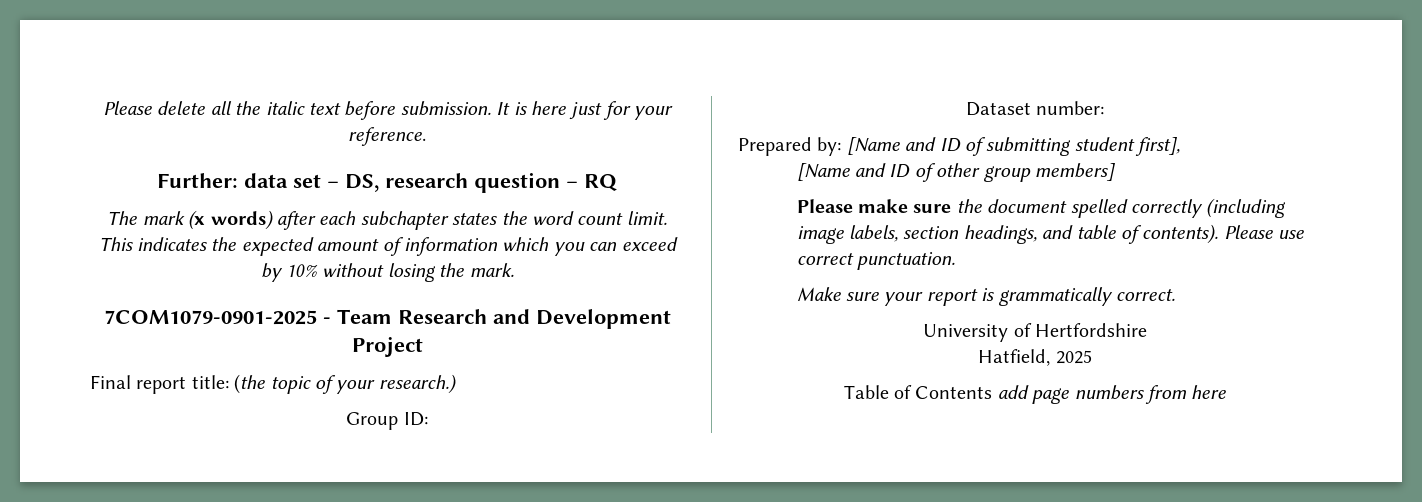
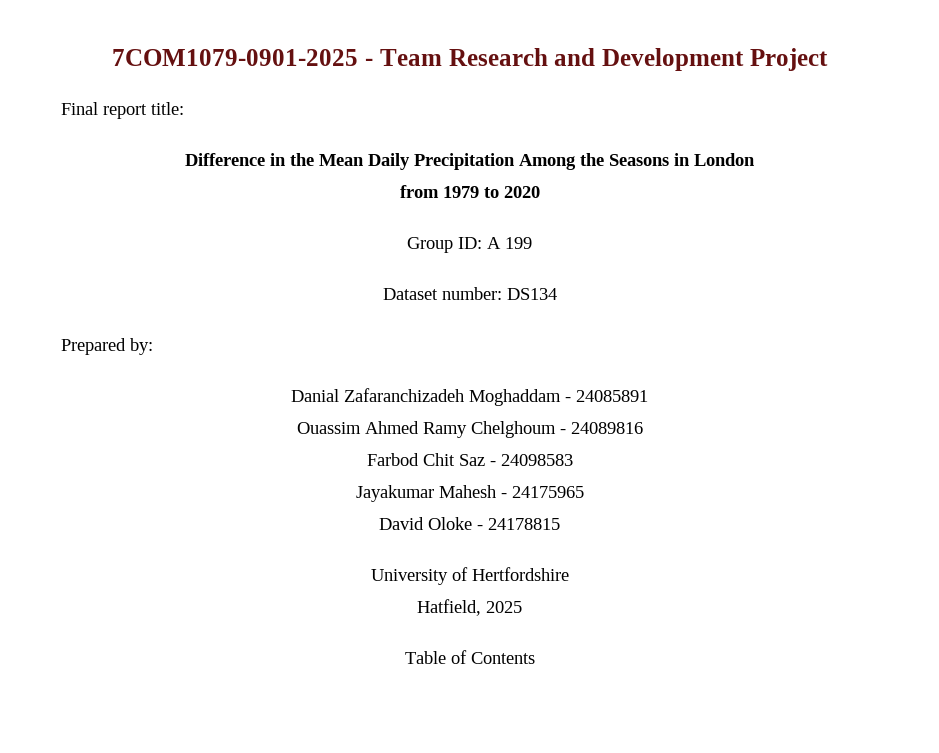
- Please delete all the italic text before submission. It is here just for your reference.
- Further: data set – DS, research question – RQ
- The mark (x words) after each subchapter states the word count limit. This indicates the expected amount of information which you can exceed by 10% without losing the mark.
- Final report title: (the topic of your research.)
+ Final report title:
+ Difference in the Mean Daily Precipitation Among the Seasons in London
+ from 1979 to 2020
- Group ID:
+ Group ID: A 199
- Dataset number:
+ Dataset number: DS134
- Prepared by: [Name and ID of submitting student first],
- [Name and ID of other group members]
- Please make sure the document spelled correctly (including image labels, section headings, and table of contents). Please use correct punctuation.
- Make sure your report is grammatically correct.
+ Prepared by:
+ Danial Zafaranchizadeh Moghaddam - 24085891
+ Ouassim Ahmed Ramy Chelghoum - 24089816
+ Farbod Chit Saz - 24098583
+ Jayakumar Mahesh - 24175965
+ David Oloke - 24178815
- Table of Contents add page numbers from here
+ Table of Contents

